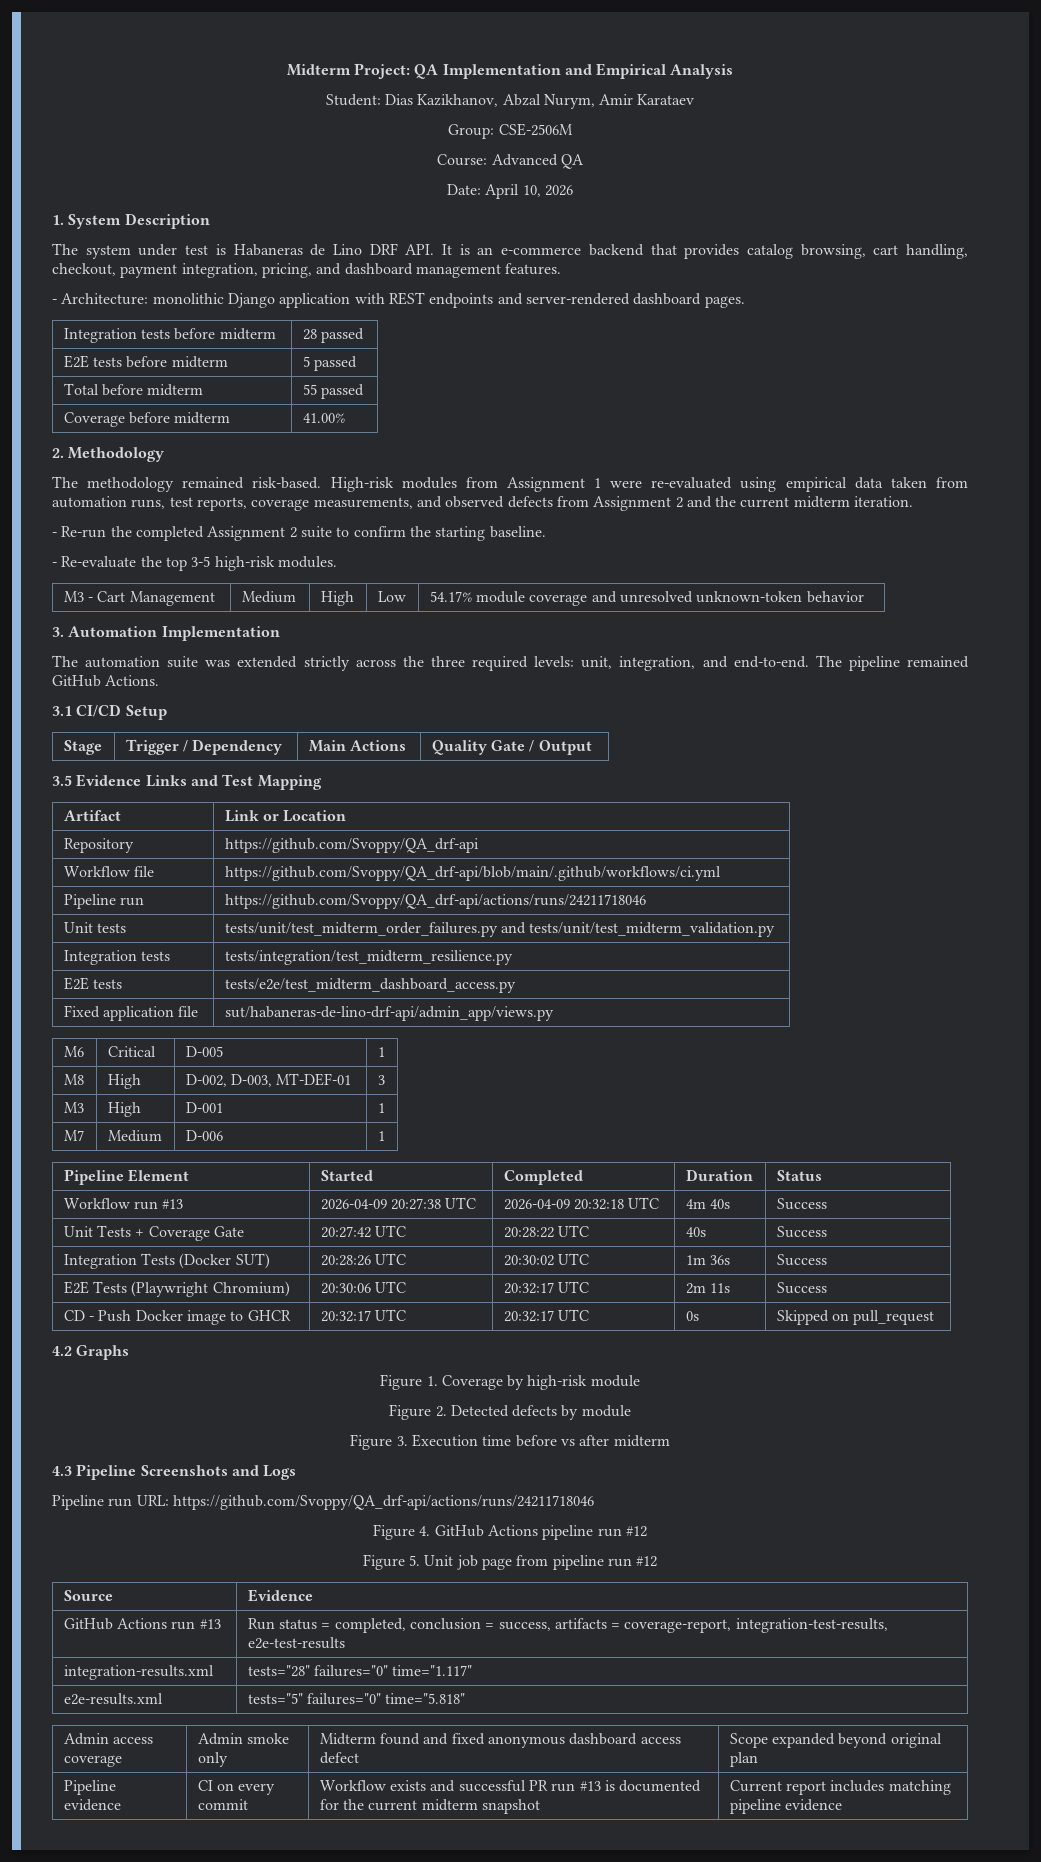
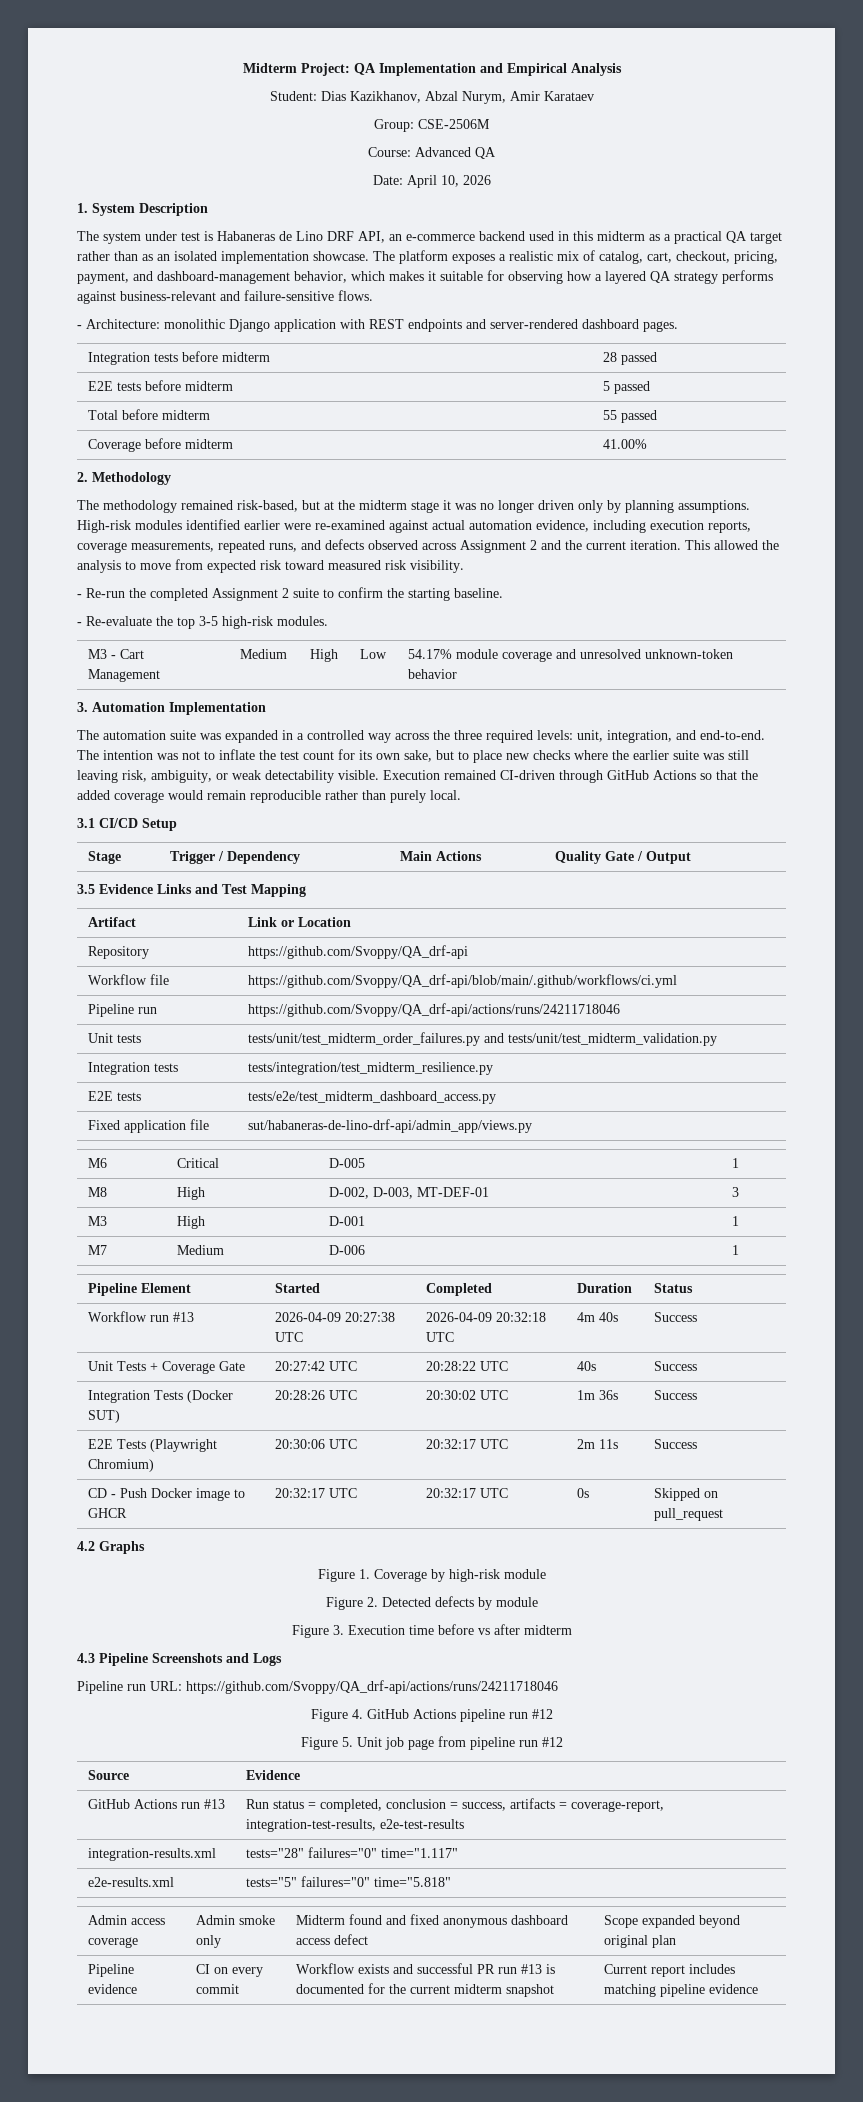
- The system under test is Habaneras de Lino DRF API. It is an e-commerce backend that provides catalog browsing, cart handling, checkout, payment integration, pricing, and dashboard management features.
+ The system under test is Habaneras de Lino DRF API, an e-commerce backend used in this midterm as a practical QA target rather than as an isolated implementation showcase. The platform exposes a realistic mix of catalog, cart, checkout, pricing, payment, and dashboard-management behavior, which makes it suitable for observing how a layered QA strategy performs against business-relevant and failure-sensitive flows.
- The methodology remained risk-based. High-risk modules from Assignment 1 were re-evaluated using empirical data taken from automation runs, test reports, coverage measurements, and observed defects from Assignment 2 and the current midterm iteration.
+ The methodology remained risk-based, but at the midterm stage it was no longer driven only by planning assumptions. High-risk modules identified earlier were re-examined against actual automation evidence, including execution reports, coverage measurements, repeated runs, and defects observed across Assignment 2 and the current iteration. This allowed the analysis to move from expected risk toward measured risk visibility.
- The automation suite was extended strictly across the three required levels: unit, integration, and end-to-end.
+ The automation suite was expanded in a controlled way across the three required levels: unit, integration, and end-to-end.
- The pipeline remained GitHub Actions.
+ The intention was not to inflate the test count for its own sake, but to place new checks where the earlier suite was still leaving risk, ambiguity, or weak detectability visible. Execution remained CI-driven through GitHub Actions so that the added coverage would remain reproducible rather than purely local.

